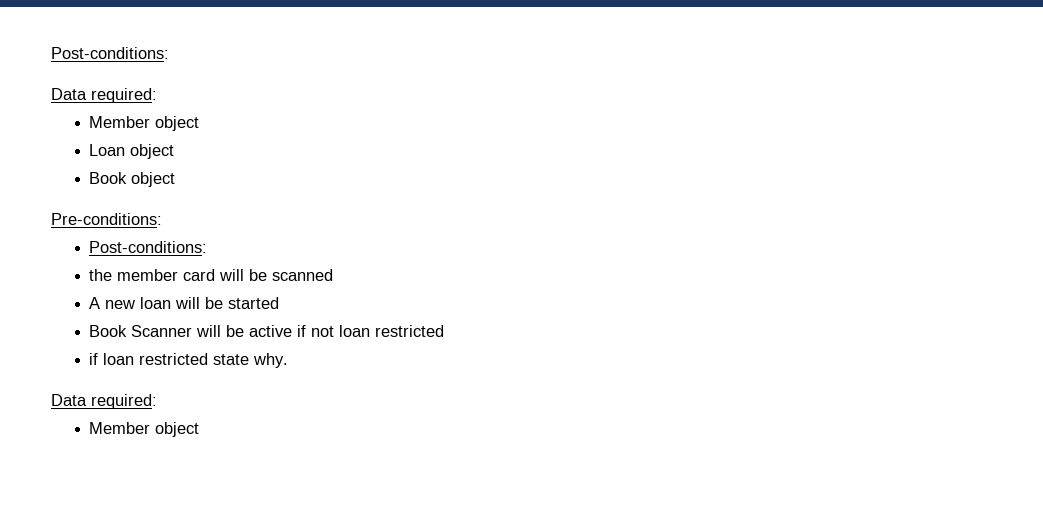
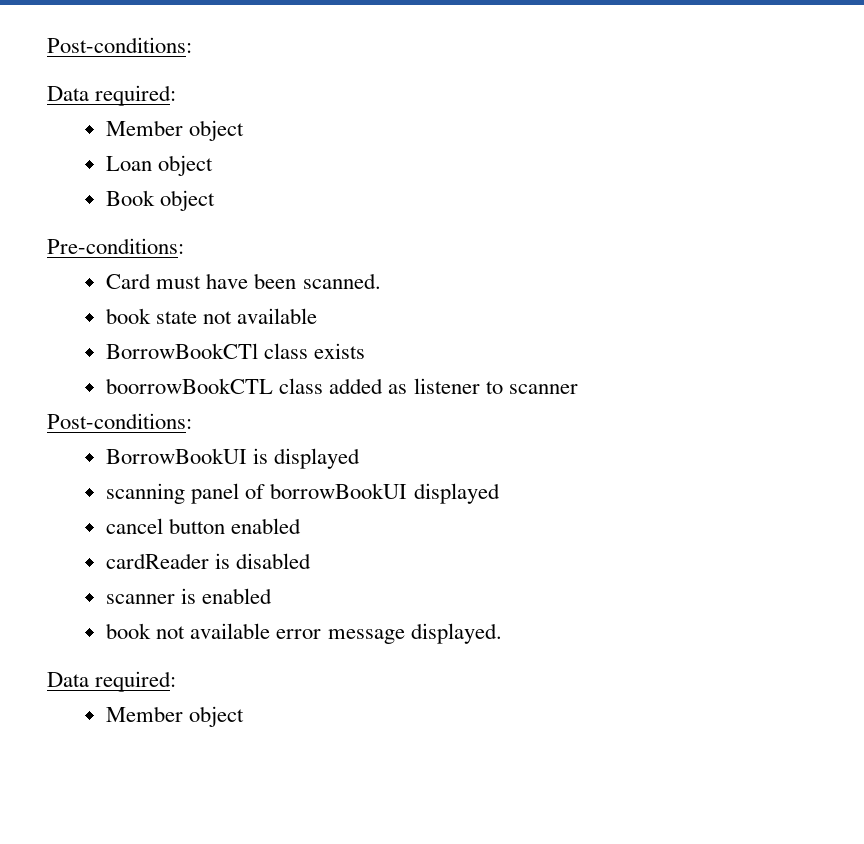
  Pre-conditions:
+ Card must have been scanned.
+ book state not available
+ BorrowBookCTl class exists
+ boorrowBookCTL class added as listener to scanner
  Post-conditions:
- the member card will be scanned
- A new loan will be started
- Book Scanner will be active if not loan restricted
- if loan restricted state why.
+ BorrowBookUI is displayed
+ scanning panel of borrowBookUI displayed
+ cancel button enabled
+ cardReader is disabled
+ scanner is enabled
+ book not available error message displayed.

